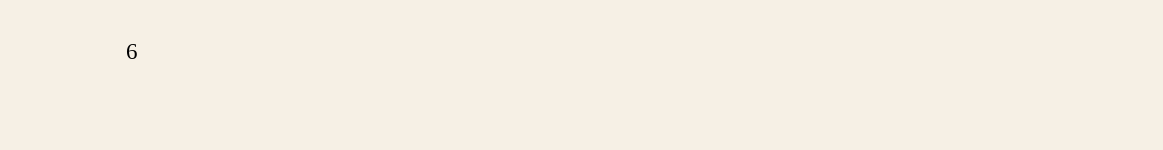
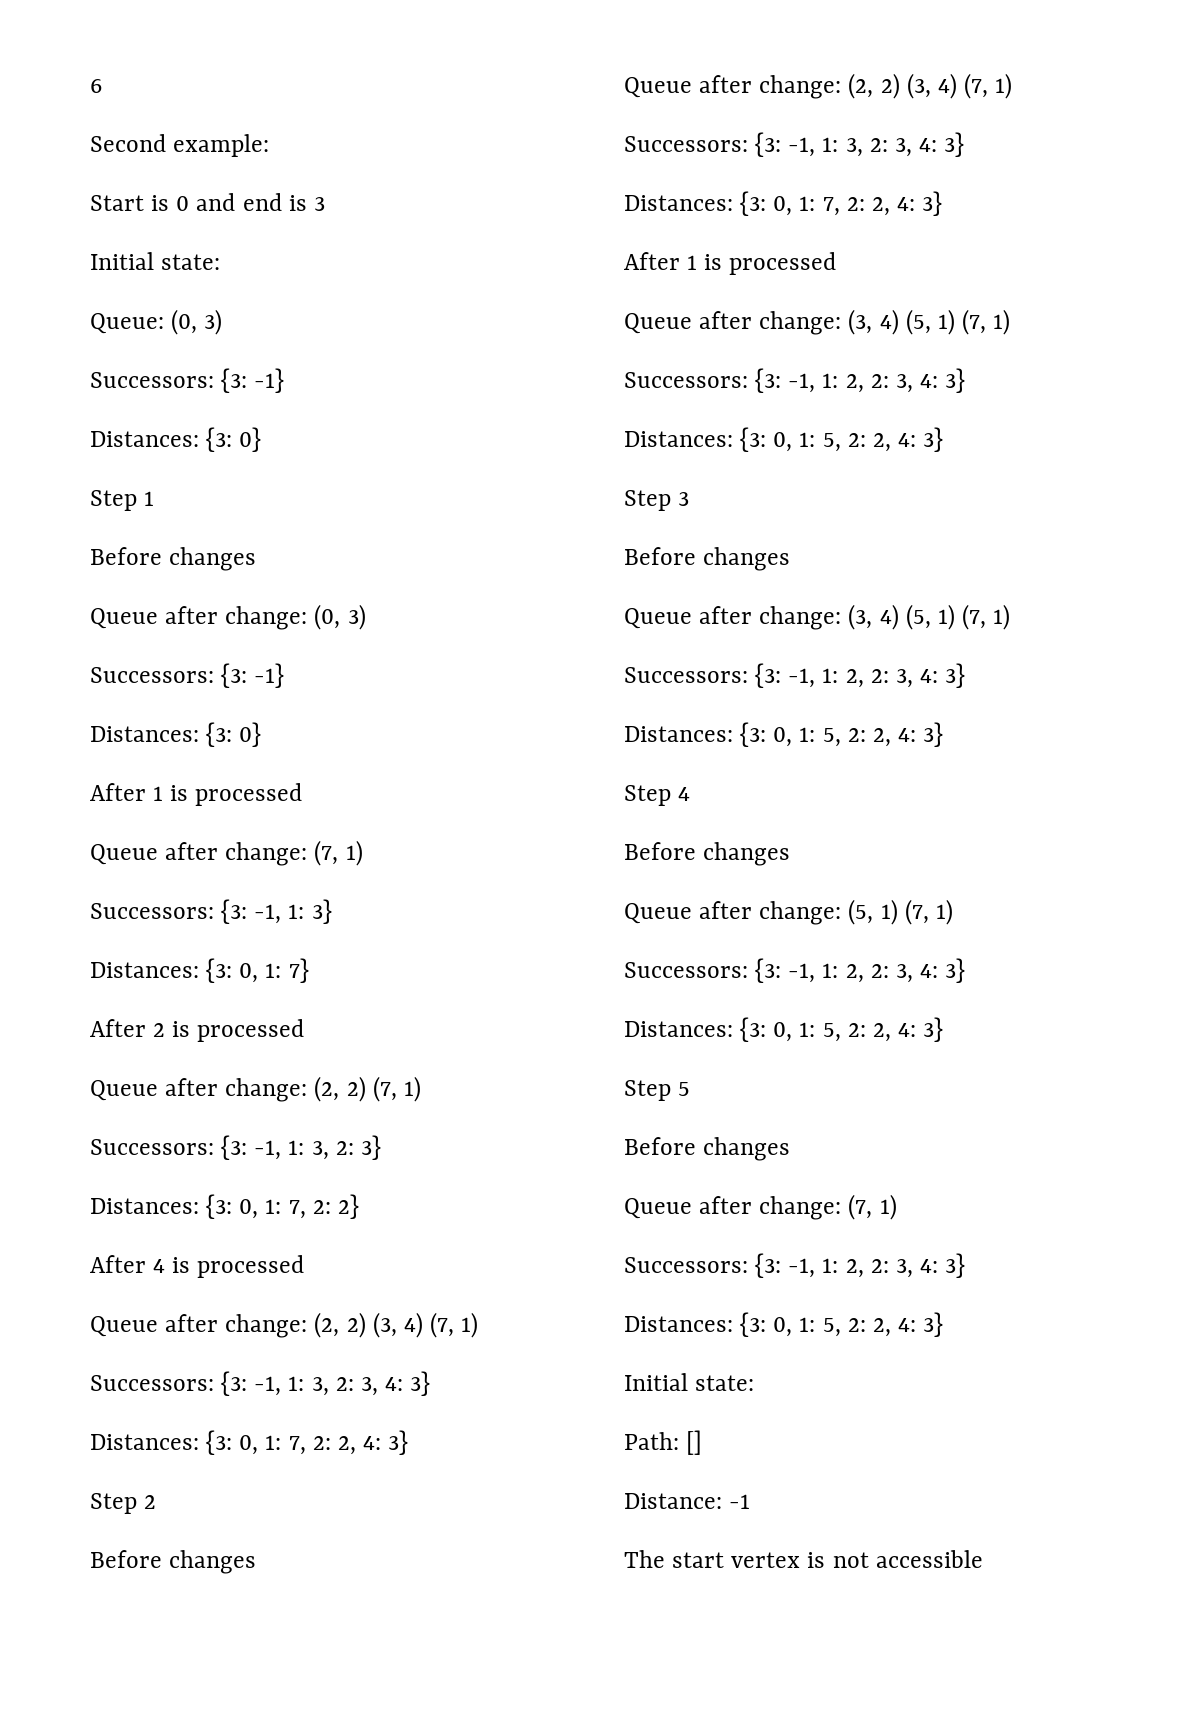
+ Second example:
+ Start is 0 and end is 3
+ Initial state:
+ Queue: (0, 3)
+ Successors: {3: -1}
+ Distances: {3: 0}
+ Step 1
+ Before changes
+ Queue after change: (0, 3)
+ Successors: {3: -1}
+ Distances: {3: 0}
+ After 1 is processed
+ Queue after change: (7, 1)
+ Successors: {3: -1, 1: 3}
+ Distances: {3: 0, 1: 7}
+ After 2 is processed
+ Queue after change: (2, 2) (7, 1)
+ Successors: {3: -1, 1: 3, 2: 3}
+ Distances: {3: 0, 1: 7, 2: 2}
+ After 4 is processed
+ Queue after change: (2, 2) (3, 4) (7, 1)
+ Successors: {3: -1, 1: 3, 2: 3, 4: 3}
+ Distances: {3: 0, 1: 7, 2: 2, 4: 3}
+ Step 2
+ Before changes
+ Queue after change: (2, 2) (3, 4) (7, 1)
+ Successors: {3: -1, 1: 3, 2: 3, 4: 3}
+ Distances: {3: 0, 1: 7, 2: 2, 4: 3}
+ After 1 is processed
+ Queue after change: (3, 4) (5, 1) (7, 1)
+ Successors: {3: -1, 1: 2, 2: 3, 4: 3}
+ Distances: {3: 0, 1: 5, 2: 2, 4: 3}
+ Step 3
+ Before changes
+ Queue after change: (3, 4) (5, 1) (7, 1)
+ Successors: {3: -1, 1: 2, 2: 3, 4: 3}
+ Distances: {3: 0, 1: 5, 2: 2, 4: 3}
+ Step 4
+ Before changes
+ Queue after change: (5, 1) (7, 1)
+ Successors: {3: -1, 1: 2, 2: 3, 4: 3}
+ Distances: {3: 0, 1: 5, 2: 2, 4: 3}
+ Step 5
+ Before changes
+ Queue after change: (7, 1)
+ Successors: {3: -1, 1: 2, 2: 3, 4: 3}
+ Distances: {3: 0, 1: 5, 2: 2, 4: 3}
+ Initial state:
+ Path: []
+ Distance: -1
+ The start vertex is not accessible

